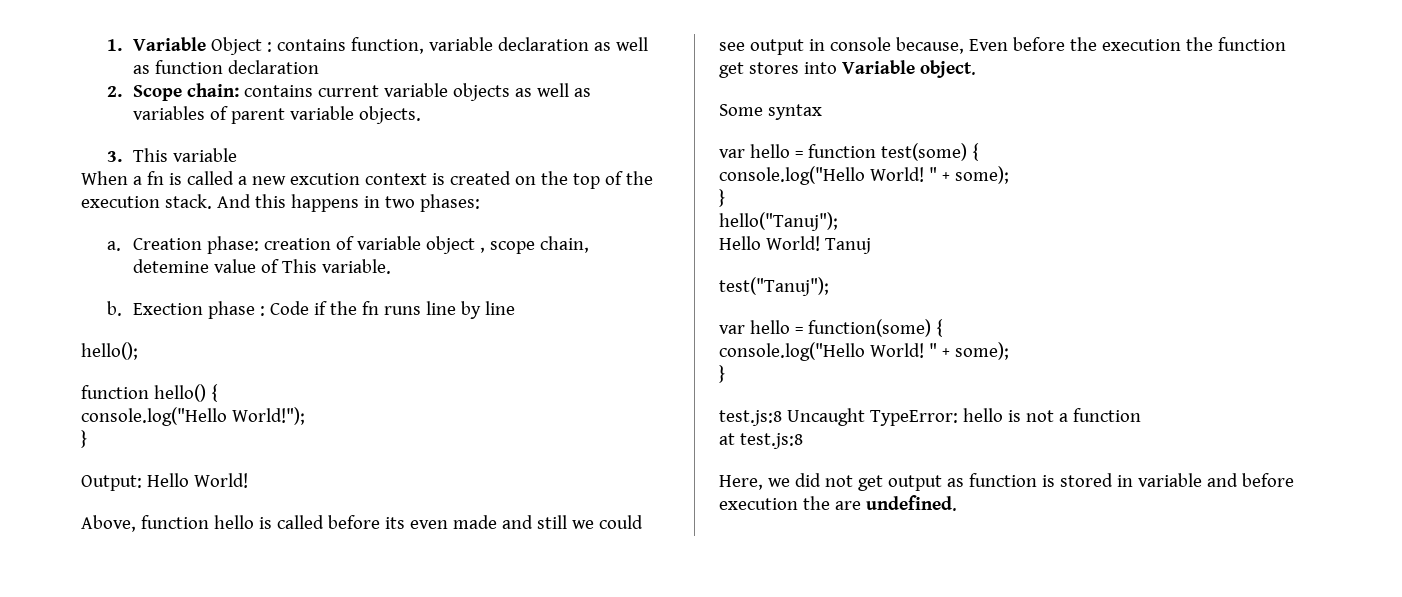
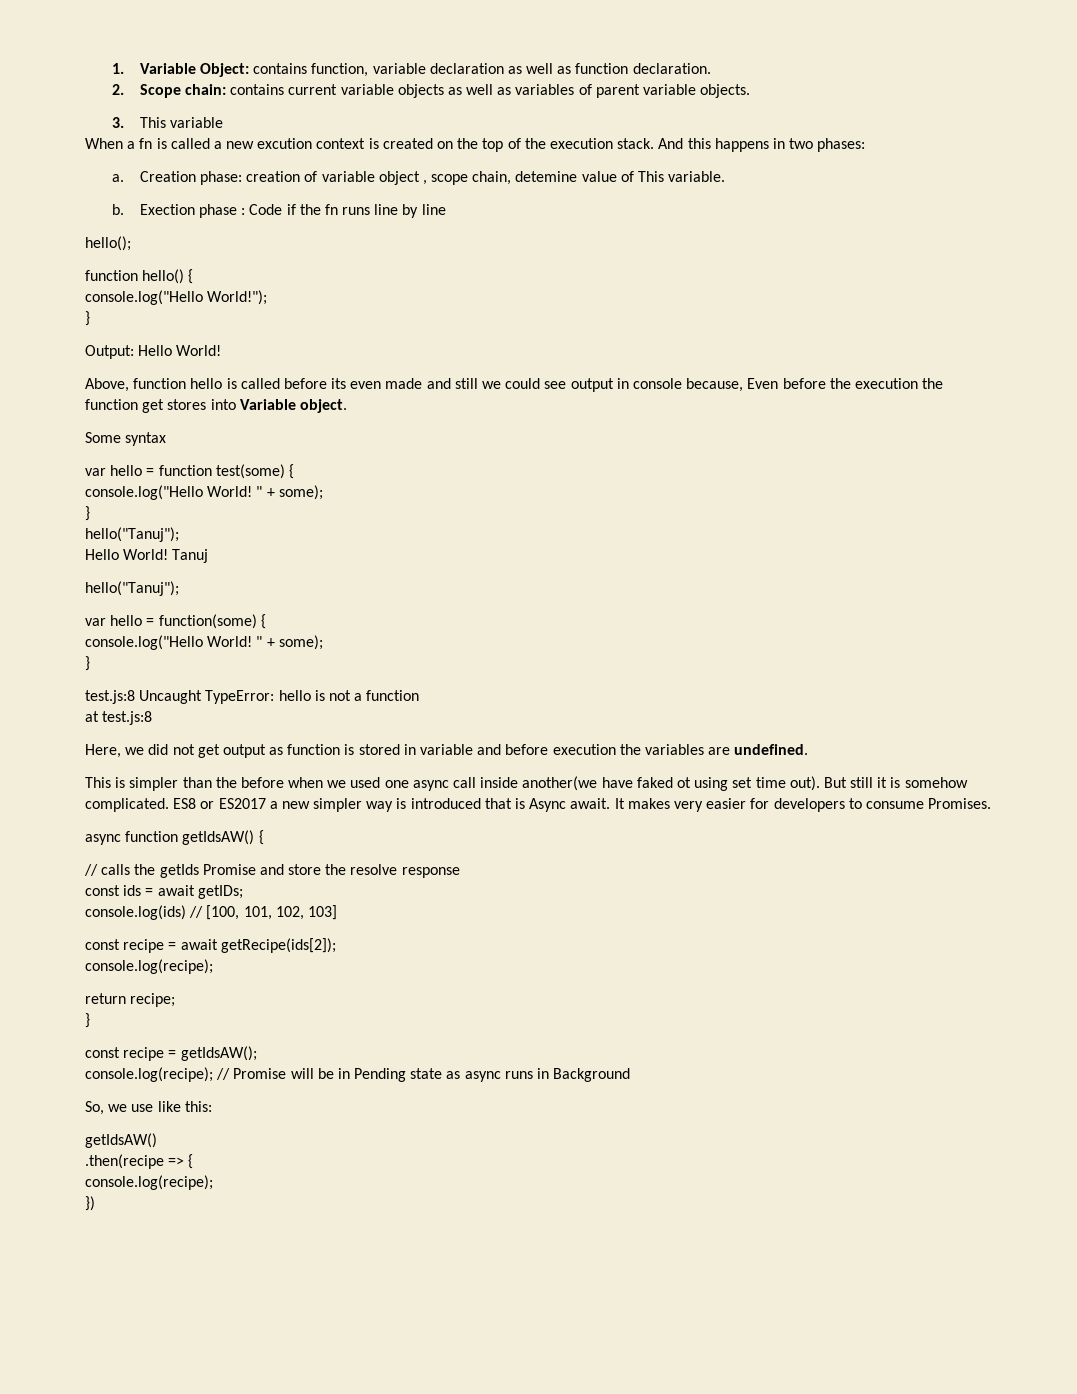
- 1. Variable Object : contains function, variable declaration as well as function declaration
+ 1. Variable Object: contains function, variable declaration as well as function declaration.
  Tanuj
- test("Tanuj");
+ hello("Tanuj");
- Here, we did not get output as function is stored in variable and before execution the are undefined.
+ Here, we did not get output as function is stored in variable and before execution the variables are undefined.
+ This is simpler than the before when we used one async call inside another(we have faked ot using set time out). But still it is somehow complicated. ES8 or ES2017 a new simpler way is introduced that is Async await. It makes very easier for developers to consume Promises.
+ async function getIdsAW() {
+ // calls the getIds Promise and store the resolve response
+ const ids = await getIDs;
+ console.log(ids) // [100, 101, 102, 103]
+ const recipe = await getRecipe(ids[2]);
+ console.log(recipe);
+ return recipe;
+ }
+ const recipe = getIdsAW();
+ console.log(recipe); // Promise will be in Pending state as async runs in Background
+ So, we use like this:
+ getIdsAW()
+ .then(recipe => {
+ console.log(recipe);
+ })

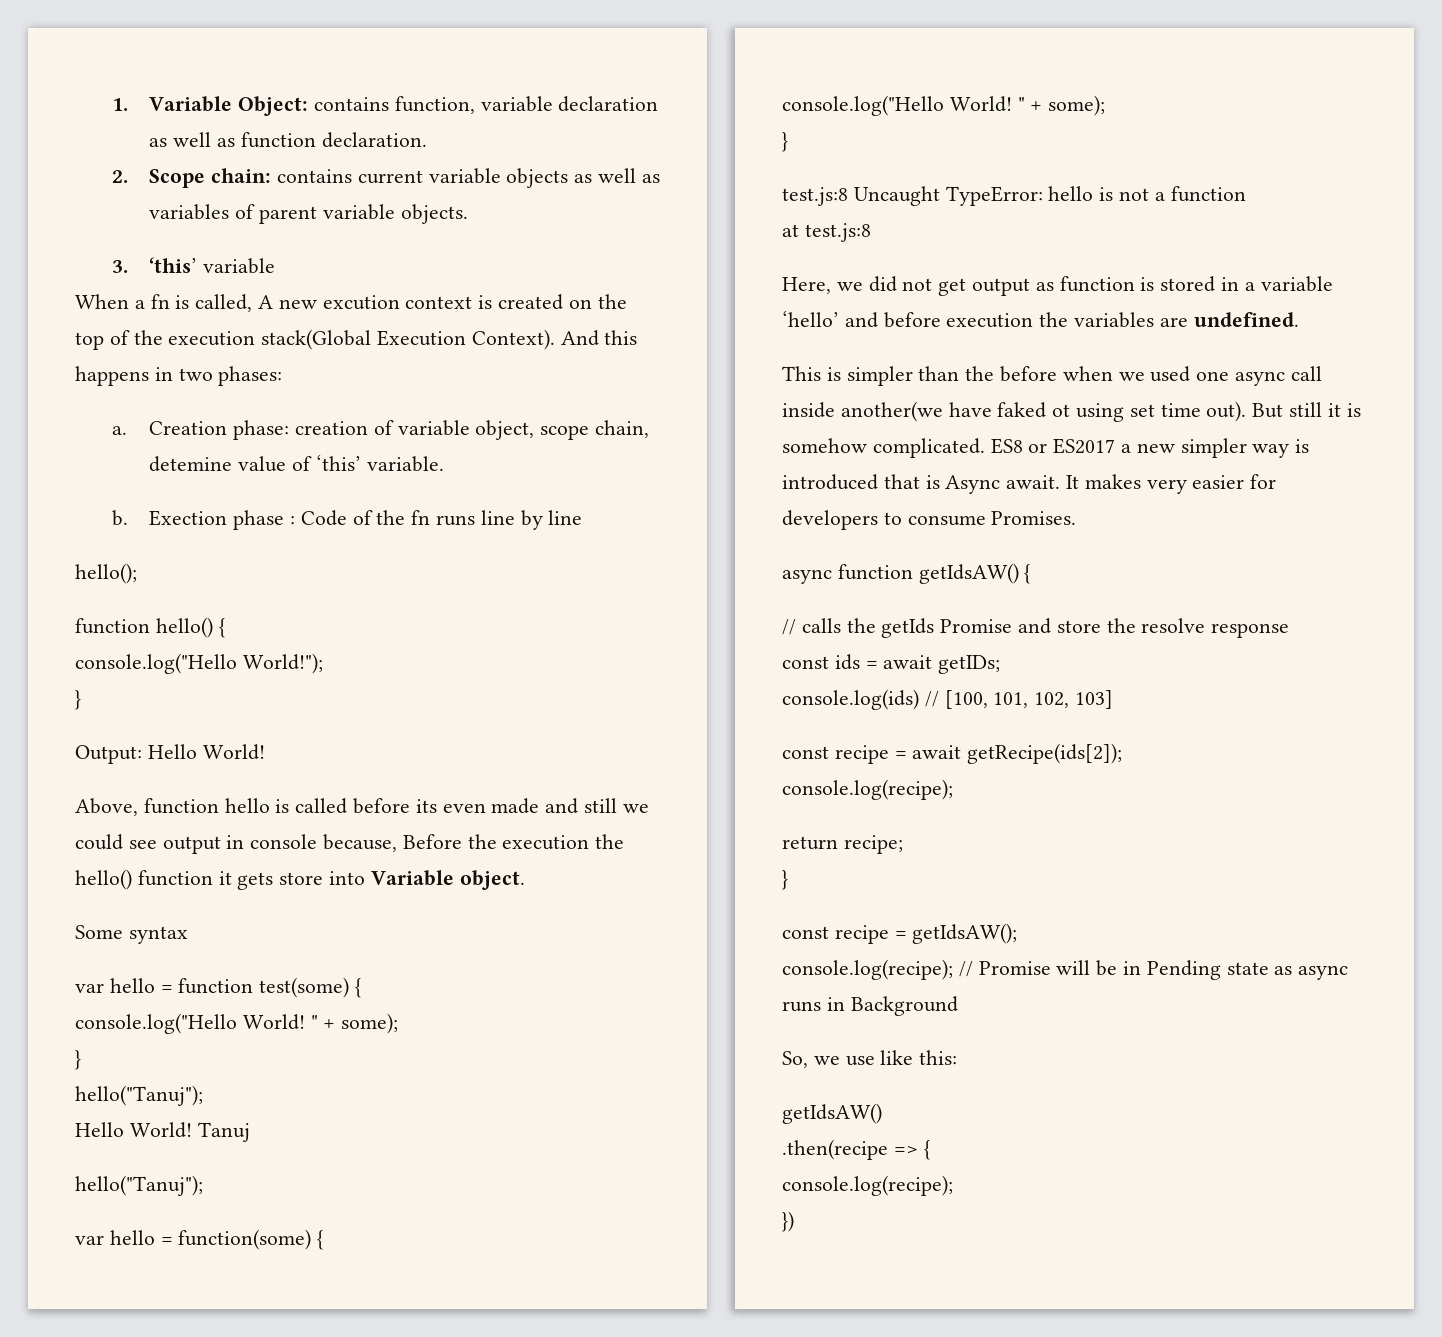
- 3. This variable
+ 3. ‘this’ variable
- When a fn is called a new excution context is created on the top of the execution stack.
+ When a fn is called, A new excution context is created on the top of the execution stack(Global Execution Context).
- Creation phase: creation of variable object , scope chain, detemine value of This variable.
+ Creation phase: creation of variable object, scope chain, detemine value of ‘this’ variable.
- Exection phase : Code if the fn runs line by line
+ Exection phase : Code of the fn runs line by line
- Above, function hello is called before its even made and still we could see output in console because, Even before the execution the function get stores into Variable object.
+ Above, function hello is called before its even made and still we could see output in console because, Before the execution the hello() function it gets store into Variable object.
- Here, we did not get output as function is stored in variable and before execution the variables are undefined.
+ Here, we did not get output as function is stored in a variable ‘hello’ and before execution the variables are undefined.

